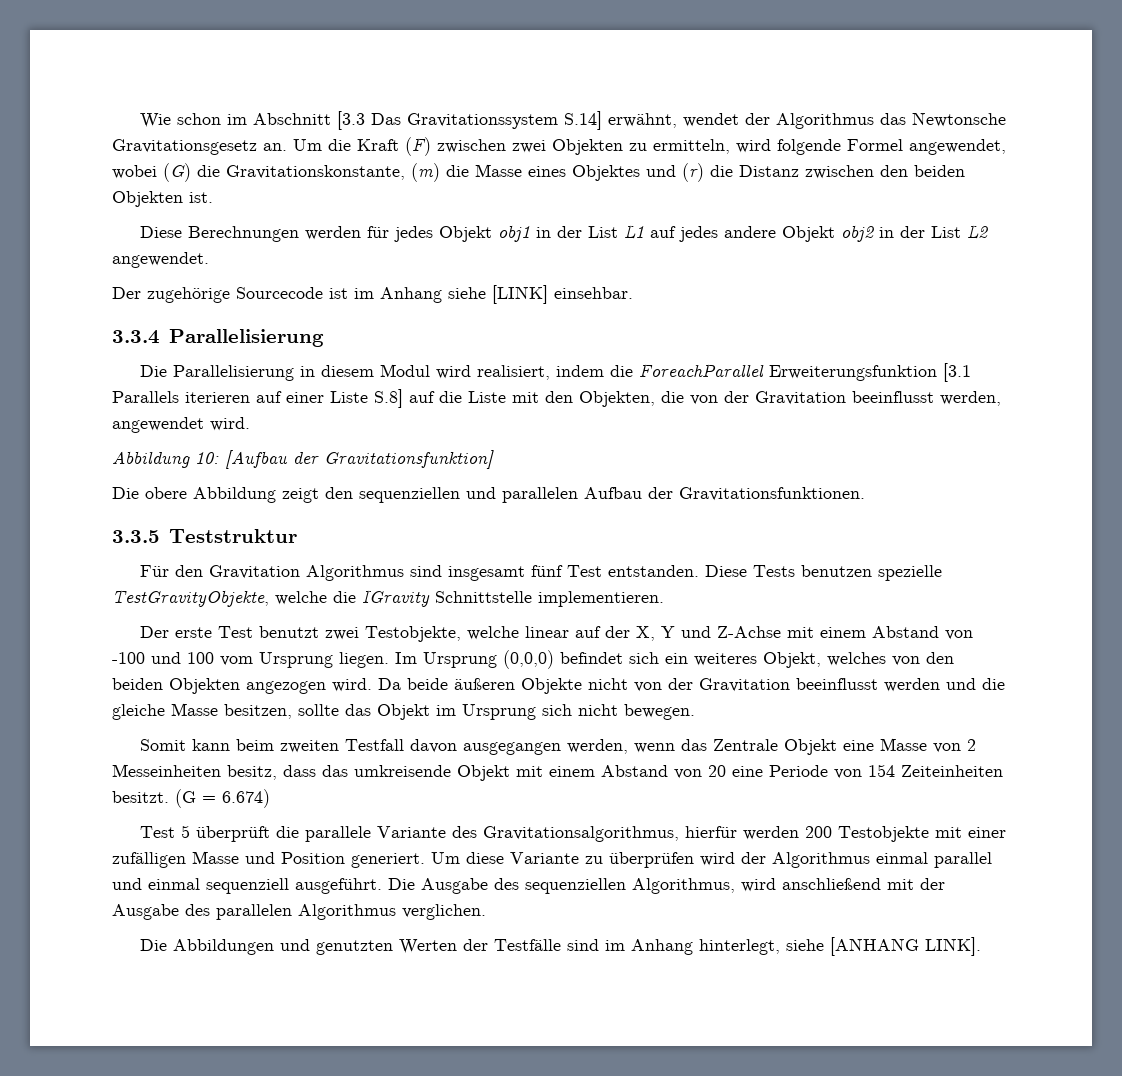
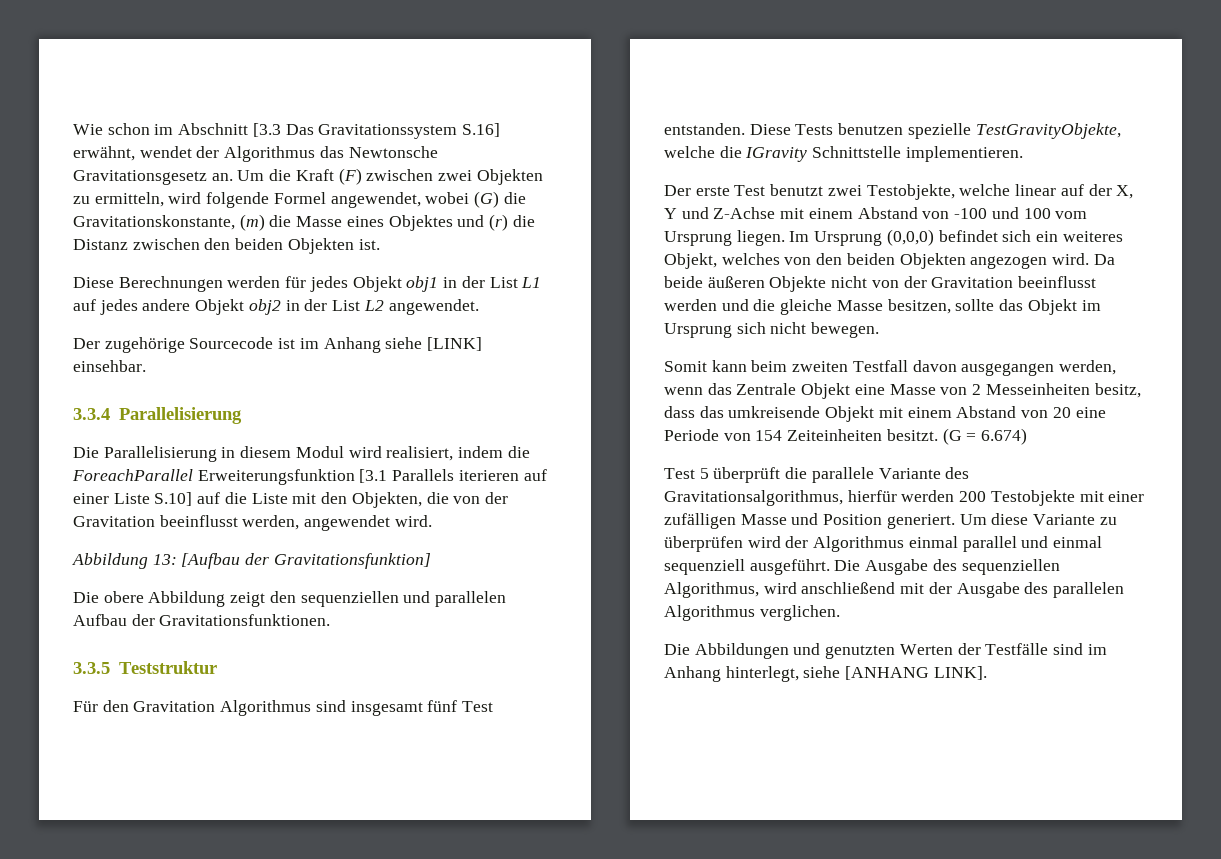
- Wie schon im Abschnitt [3.3 Das Gravitationssystem S.14] erwähnt, wendet der Algorithmus das Newtonsche Gravitationsgesetz an.
+ Wie schon im Abschnitt [3.3 Das Gravitationssystem S.16] erwähnt, wendet der Algorithmus das Newtonsche Gravitationsgesetz an.
- Die Parallelisierung in diesem Modul wird realisiert, indem die ForeachParallel Erweiterungsfunktion [3.1 Parallels iterieren auf einer Liste S.8] auf die Liste mit den Objekten, die von der Gravitation beeinflusst werden, angewendet wird.
+ Die Parallelisierung in diesem Modul wird realisiert, indem die ForeachParallel Erweiterungsfunktion [3.1 Parallels iterieren auf einer Liste S.10] auf die Liste mit den Objekten, die von der Gravitation beeinflusst werden, angewendet wird.
- Abbildung 10: [Aufbau der Gravitationsfunktion]
+ Abbildung 13: [Aufbau der Gravitationsfunktion]

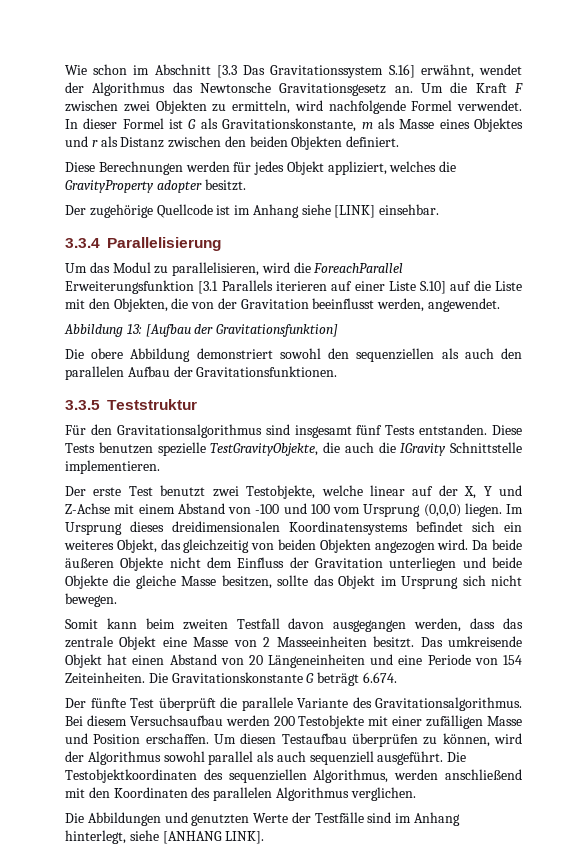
- Um die Kraft (F) zwischen zwei Objekten zu ermitteln, wird folgende Formel angewendet, wobei (G) die Gravitationskonstante, (m) die Masse eines Objektes und (r) die Distanz zwischen den beiden Objekten ist.
+ Um die Kraft F zwischen zwei Objekten zu ermitteln, wird nachfolgende Formel verwendet. In dieser Formel ist G als Gravitationskonstante, m als Masse eines Objektes und r als Distanz zwischen den beiden Objekten definiert.
- Diese Berechnungen werden für jedes Objekt obj1 in der List L1 auf jedes andere Objekt obj2 in der List L2 angewendet.
+ Diese Berechnungen werden für jedes Objekt appliziert, welches die GravityProperty adopter besitzt.
- Der zugehörige Sourcecode ist im Anhang siehe [LINK] einsehbar.
+ Der zugehörige Quellcode ist im Anhang siehe [LINK] einsehbar.
- Die Parallelisierung in diesem Modul wird realisiert, indem die ForeachParallel Erweiterungsfunktion [3.1 Parallels iterieren auf einer Liste S.10] auf die Liste mit den Objekten, die von der Gravitation beeinflusst werden, angewendet wird.
+ Um das Modul zu parallelisieren, wird die ForeachParallel Erweiterungsfunktion [3.1 Parallels iterieren auf einer Liste S.10] auf die Liste mit den Objekten, die von der Gravitation beeinflusst werden, angewendet.
- Die obere Abbildung zeigt den sequenziellen und parallelen Aufbau der Gravitationsfunktionen.
+ Die obere Abbildung demonstriert sowohl den sequenziellen als auch den parallelen Aufbau der Gravitationsfunktionen.
- Für den Gravitation Algorithmus sind insgesamt fünf Test entstanden.
+ Für den Gravitationsalgorithmus sind insgesamt fünf Tests entstanden.
- Diese Tests benutzen spezielle TestGravityObjekte, welche die IGravity Schnittstelle implementieren.
+ Diese Tests benutzen spezielle TestGravityObjekte, die auch die IGravity Schnittstelle implementieren.
- Der erste Test benutzt zwei Testobjekte, welche linear auf der X, Y und Z-Achse mit einem Abstand von -100 und 100 vom Ursprung liegen.
+ Der erste Test benutzt zwei Testobjekte, welche linear auf der X, Y und Z-Achse mit einem Abstand von -100 und 100 vom Ursprung (0,0,0) liegen.
- Im Ursprung (0,0,0) befindet sich ein weiteres Objekt, welches von den beiden Objekten angezogen wird.
+ Im Ursprung dieses dreidimensionalen Koordinatensystems befindet sich ein weiteres Objekt, das gleichzeitig von beiden Objekten angezogen wird.
- Da beide äußeren Objekte nicht von der Gravitation beeinflusst werden und die gleiche Masse besitzen, sollte das Objekt im Ursprung sich nicht bewegen.
+ Da beide äußeren Objekte nicht dem Einfluss der Gravitation unterliegen und beide Objekte die gleiche Masse besitzen, sollte das Objekt im Ursprung sich nicht bewegen.
- Somit kann beim zweiten Testfall davon ausgegangen werden, wenn das Zentrale Objekt eine Masse von 2 Messeinheiten besitz, dass das umkreisende Objekt mit einem Abstand von 20 eine Periode von 154 Zeiteinheiten besitzt. (G = 6.674)
- Test 5 überprüft die parallele Variante des Gravitationsalgorithmus, hierfür werden 200 Testobjekte mit einer zufälligen Masse und Position generiert. Um diese Variante zu überprüfen wird der Algorithmus einmal parallel und einmal sequenziell ausgeführt.
+ Somit kann beim zweiten Testfall davon ausgegangen werden, dass das zentrale Objekt eine Masse von 2 Masseeinheiten besitzt. Das umkreisende Objekt hat einen Abstand von 20 Längeneinheiten und eine Periode von 154 Zeiteinheiten. Die Gravitationskonstante G beträgt 6.674.
+ Der fünfte Test überprüft die parallele Variante des Gravitationsalgorithmus. Bei diesem Versuchsaufbau werden 200 Testobjekte mit einer zufälligen Masse und Position erschaffen. Um diesen Testaufbau überprüfen zu können, wird der Algorithmus sowohl parallel als auch sequenziell ausgeführt.
- Die Ausgabe des sequenziellen Algorithmus, wird anschließend mit der Ausgabe des parallelen Algorithmus verglichen.
+ Die Testobjektkoordinaten des sequenziellen Algorithmus, werden anschließend mit den Koordinaten des parallelen Algorithmus verglichen.
- Die Abbildungen und genutzten Werten der Testfälle sind im Anhang hinterlegt, siehe [ANHANG LINK].
+ Die Abbildungen und genutzten Werte der Testfälle sind im Anhang hinterlegt, siehe [ANHANG LINK].

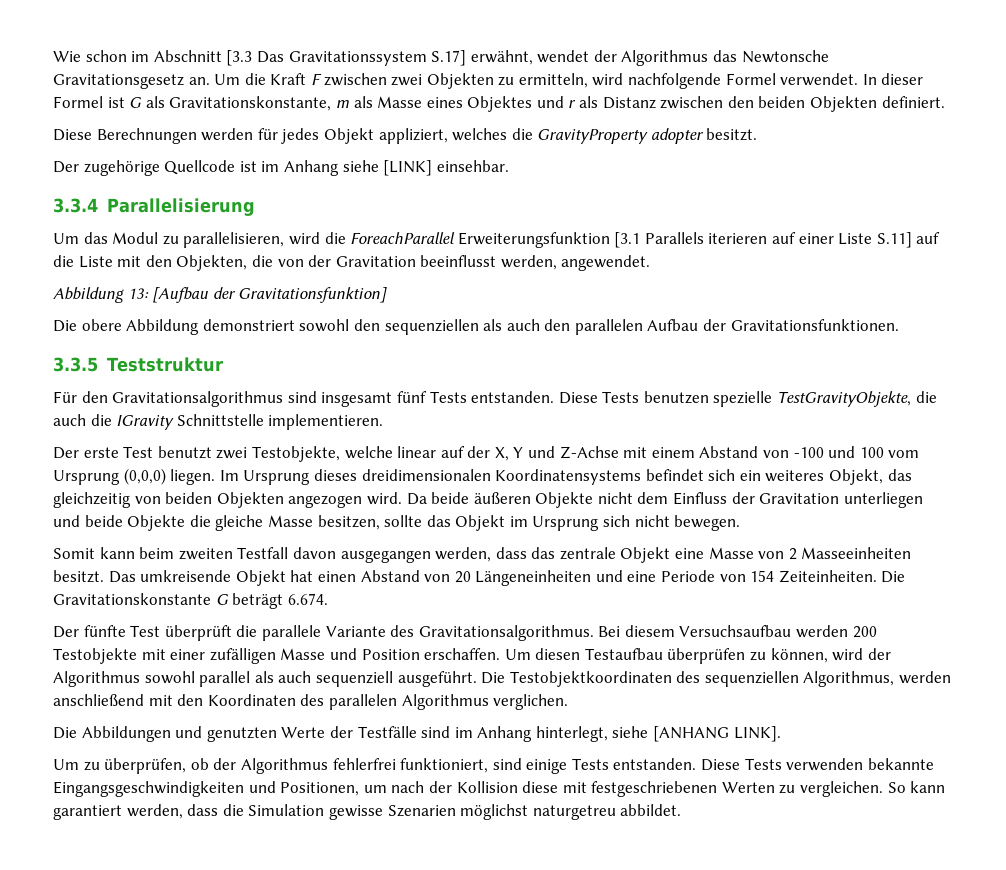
- Wie schon im Abschnitt [3.3 Das Gravitationssystem S.16] erwähnt, wendet der Algorithmus das Newtonsche Gravitationsgesetz an.
+ Wie schon im Abschnitt [3.3 Das Gravitationssystem S.17] erwähnt, wendet der Algorithmus das Newtonsche Gravitationsgesetz an.
- Um das Modul zu parallelisieren, wird die ForeachParallel Erweiterungsfunktion [3.1 Parallels iterieren auf einer Liste S.10] auf die Liste mit den Objekten, die von der Gravitation beeinflusst werden, angewendet.
+ Um das Modul zu parallelisieren, wird die ForeachParallel Erweiterungsfunktion [3.1 Parallels iterieren auf einer Liste S.11] auf die Liste mit den Objekten, die von der Gravitation beeinflusst werden, angewendet.
+ Um zu überprüfen, ob der Algorithmus fehlerfrei funktioniert, sind einige Tests entstanden. Diese Tests verwenden bekannte Eingangsgeschwindigkeiten und Positionen, um nach der Kollision diese mit festgeschriebenen Werten zu vergleichen. So kann garantiert werden, dass die Simulation gewisse Szenarien möglichst naturgetreu abbildet.

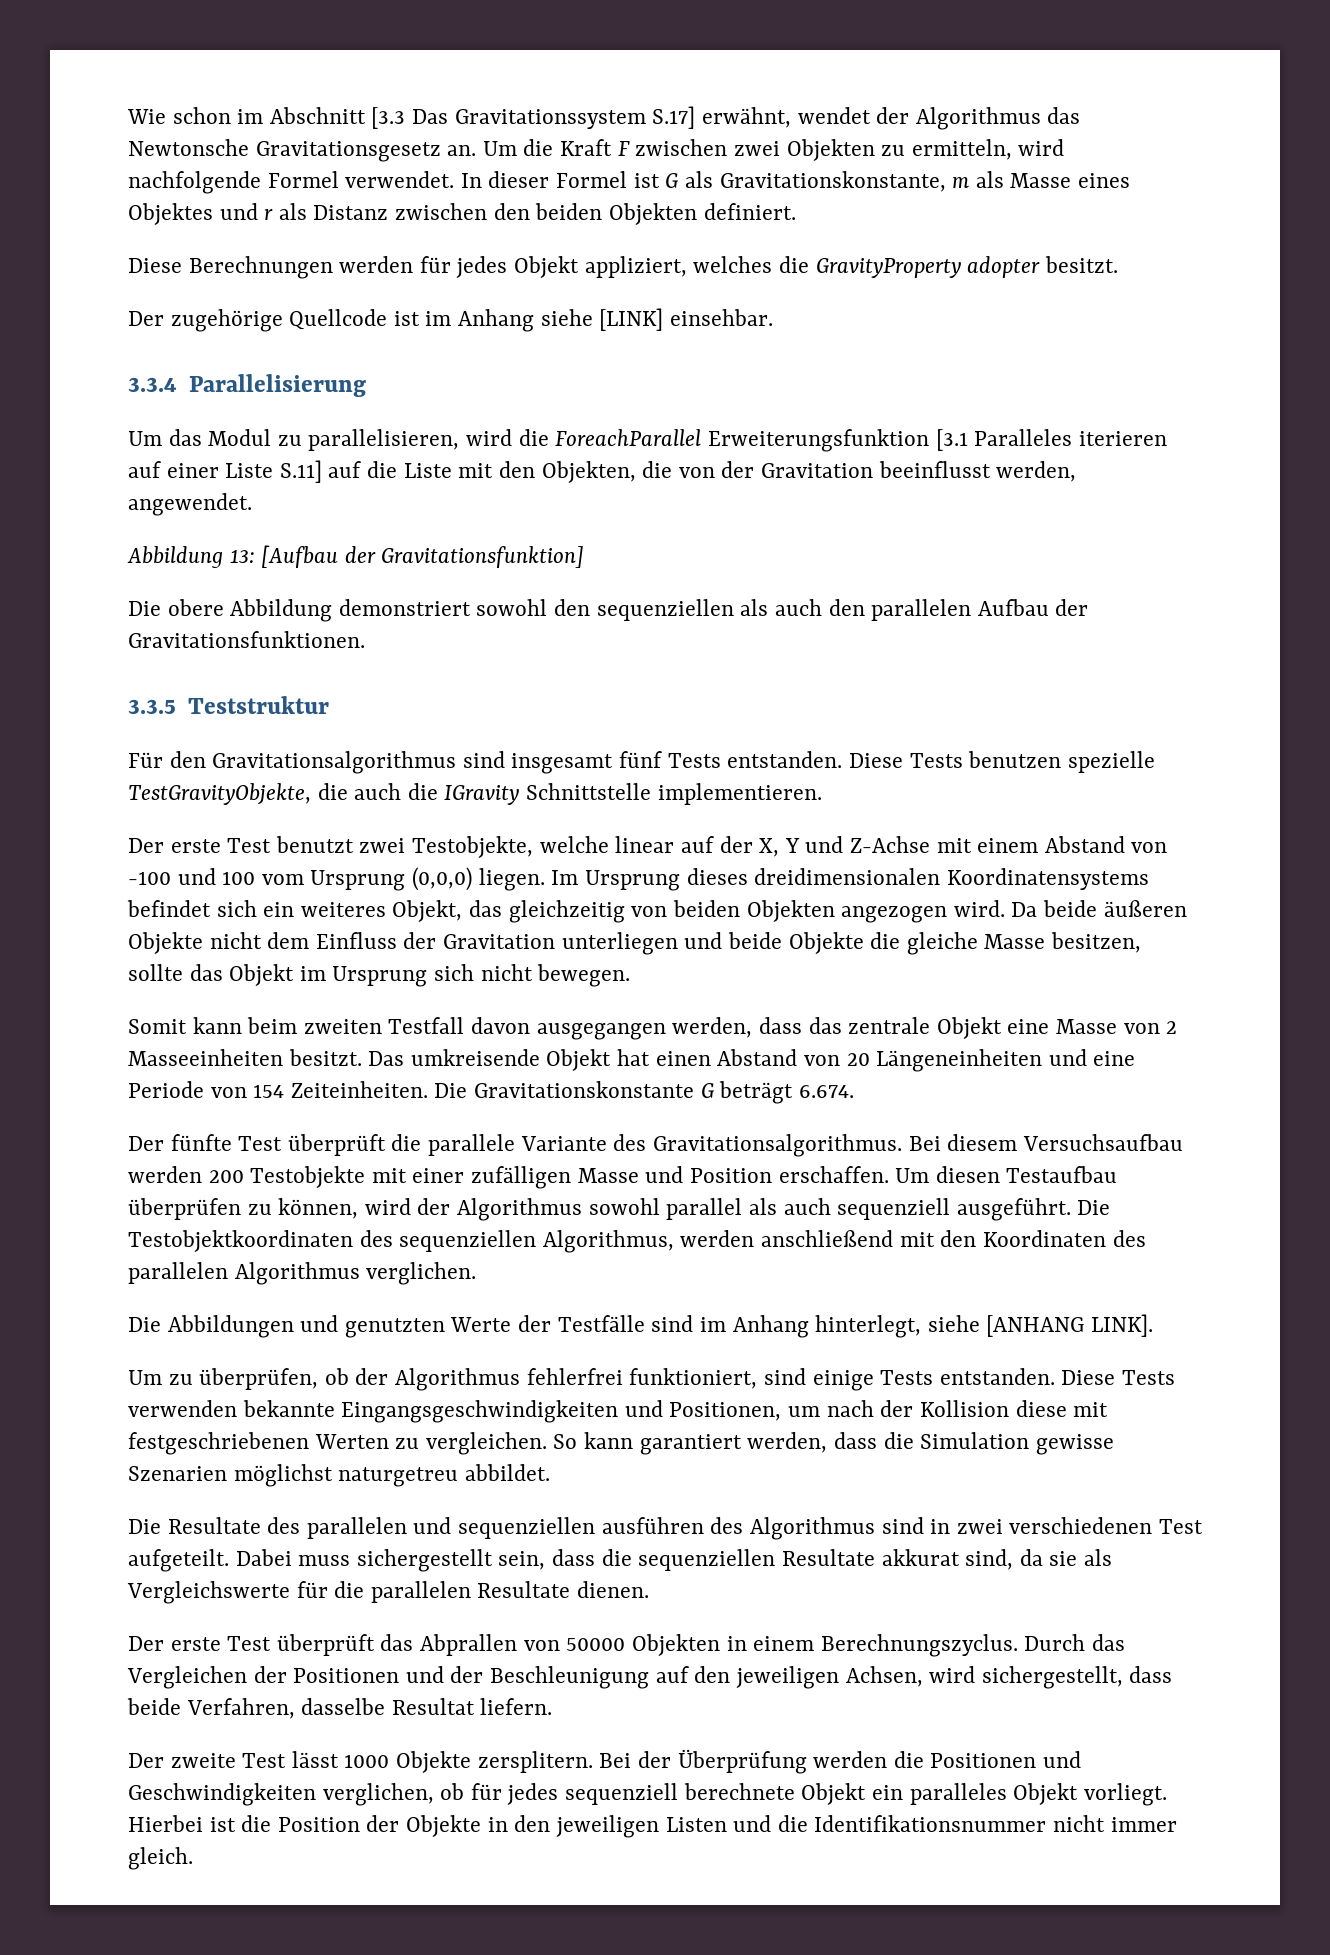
- Um das Modul zu parallelisieren, wird die ForeachParallel Erweiterungsfunktion [3.1 Parallels iterieren auf einer Liste S.11] auf die Liste mit den Objekten, die von der Gravitation beeinflusst werden, angewendet.
+ Um das Modul zu parallelisieren, wird die ForeachParallel Erweiterungsfunktion [3.1 Paralleles iterieren auf einer Liste S.11] auf die Liste mit den Objekten, die von der Gravitation beeinflusst werden, angewendet.
+ Die Resultate des parallelen und sequenziellen ausführen des Algorithmus sind in zwei verschiedenen Test aufgeteilt. Dabei muss sichergestellt sein, dass die sequenziellen Resultate akkurat sind, da sie als Vergleichswerte für die parallelen Resultate dienen.
+ Der erste Test überprüft das Abprallen von 50000 Objekten in einem Berechnungszyclus. Durch das Vergleichen der Positionen und der Beschleunigung auf den jeweiligen Achsen, wird sichergestellt, dass beide Verfahren, dasselbe Resultat liefern.
+ Der zweite Test lässt 1000 Objekte zersplitern. Bei der Überprüfung werden die Positionen und Geschwindigkeiten verglichen, ob für jedes sequenziell berechnete Objekt ein paralleles Objekt vorliegt. Hierbei ist die Position der Objekte in den jeweiligen Listen und die Identifikationsnummer nicht immer gleich.

